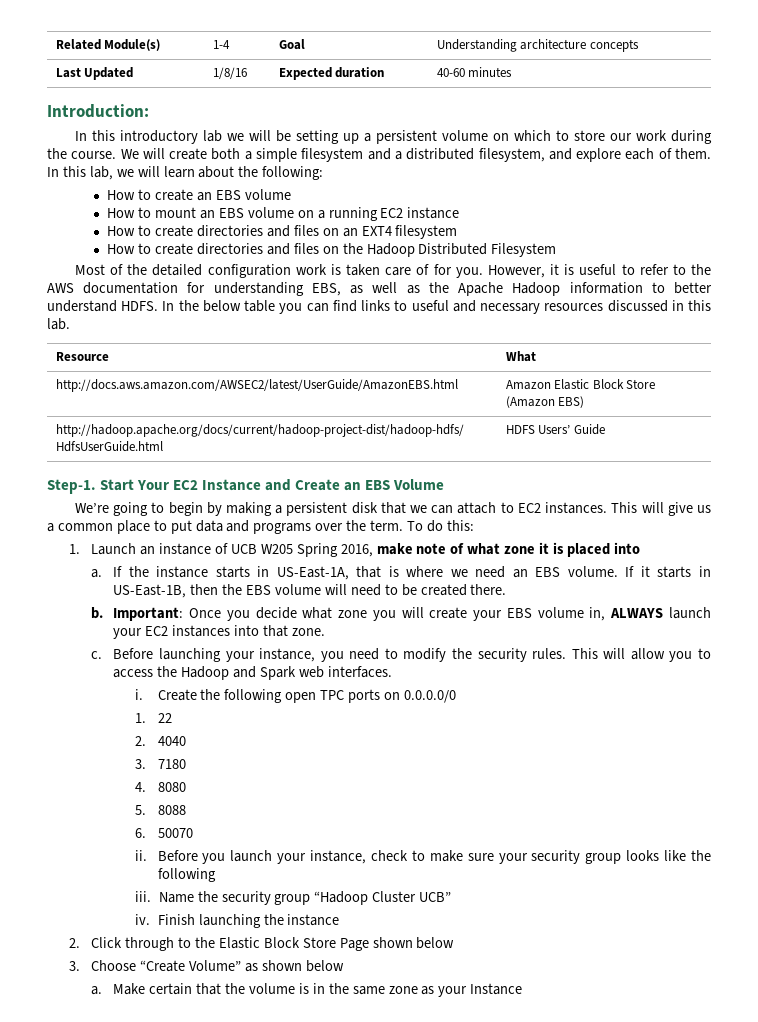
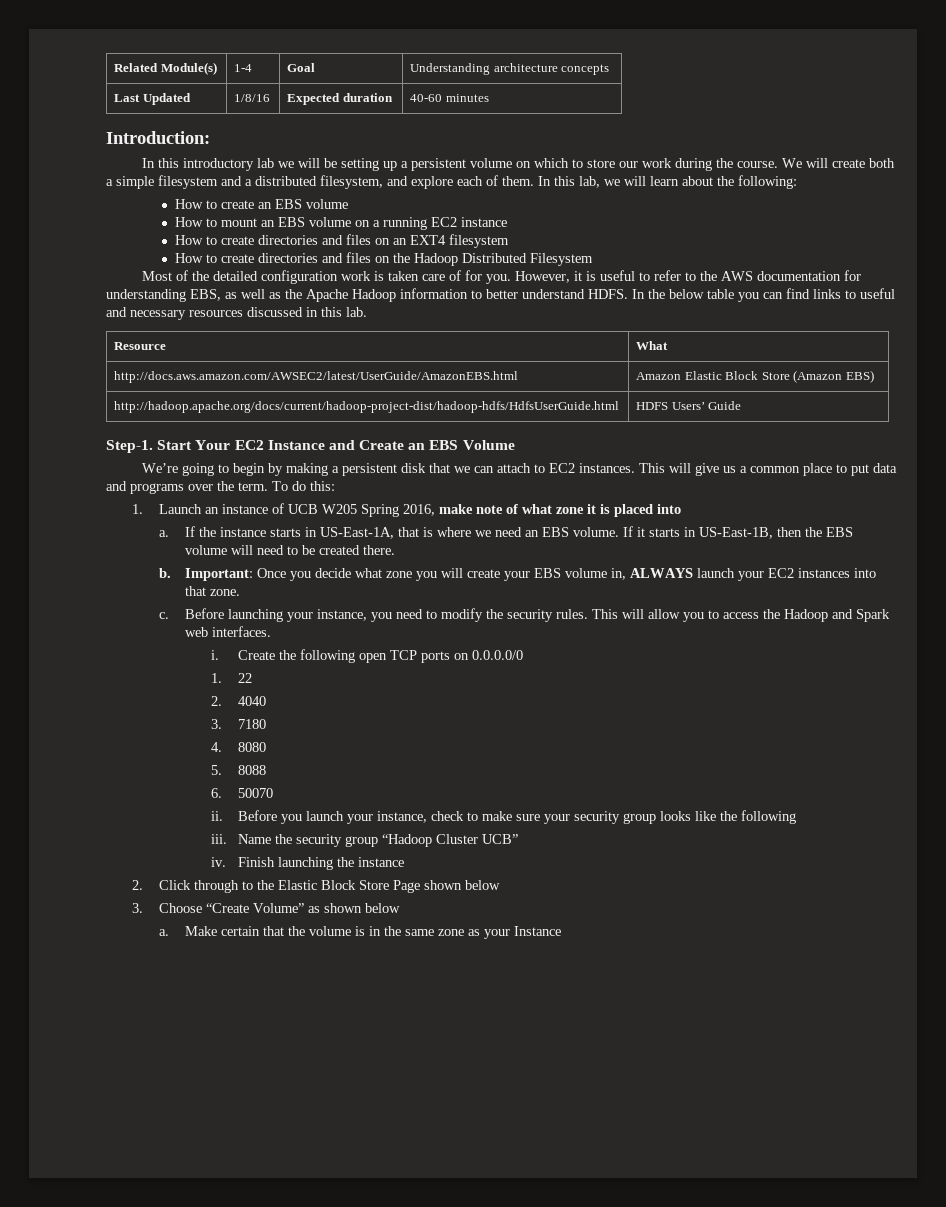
- Create the following open TPC ports on 0.0.0.0/0
+ Create the following open TCP ports on 0.0.0.0/0

